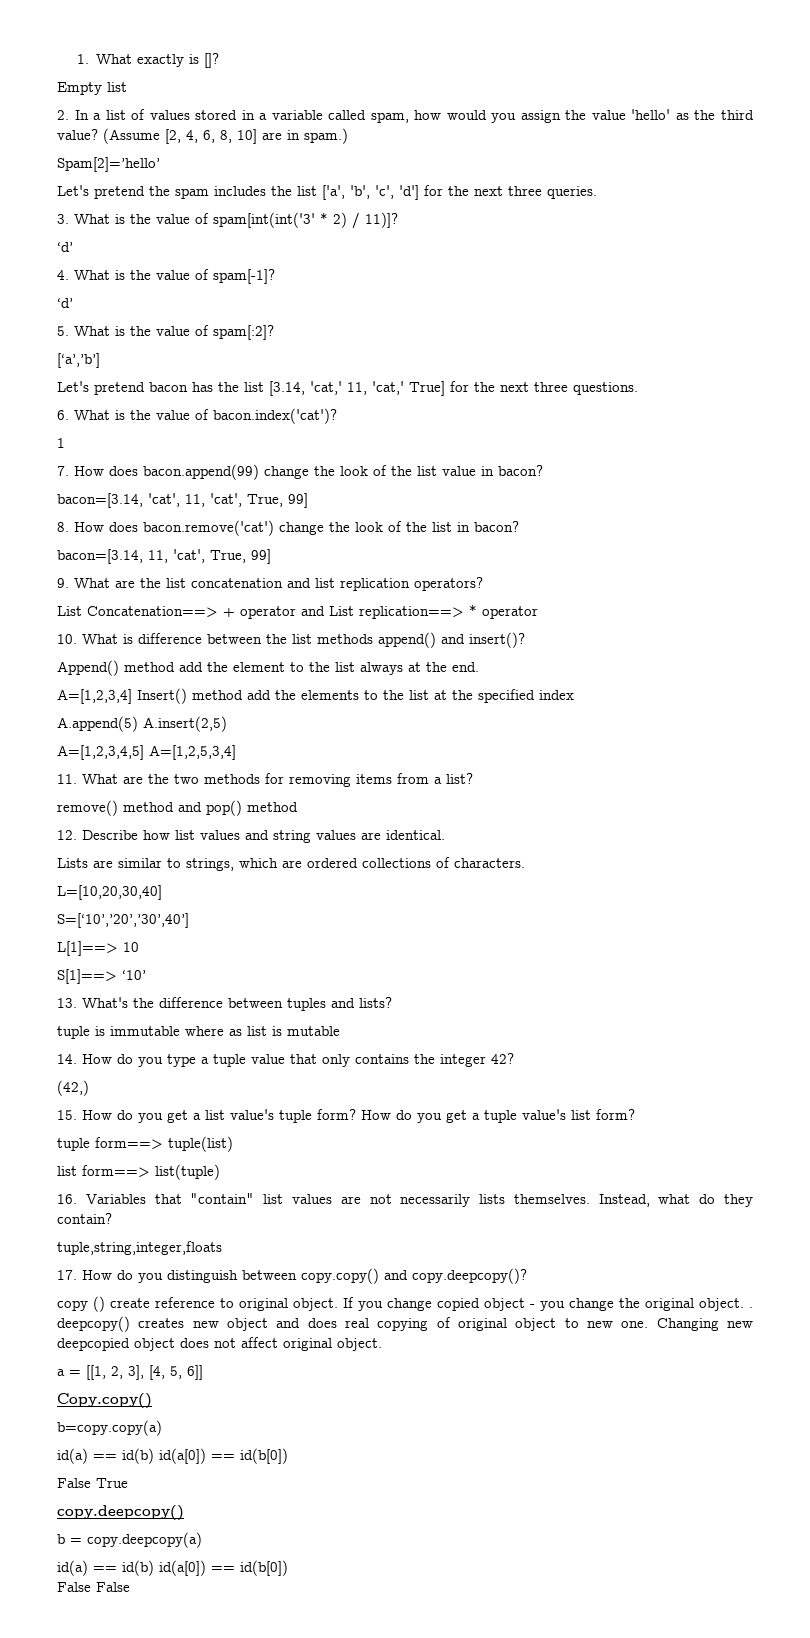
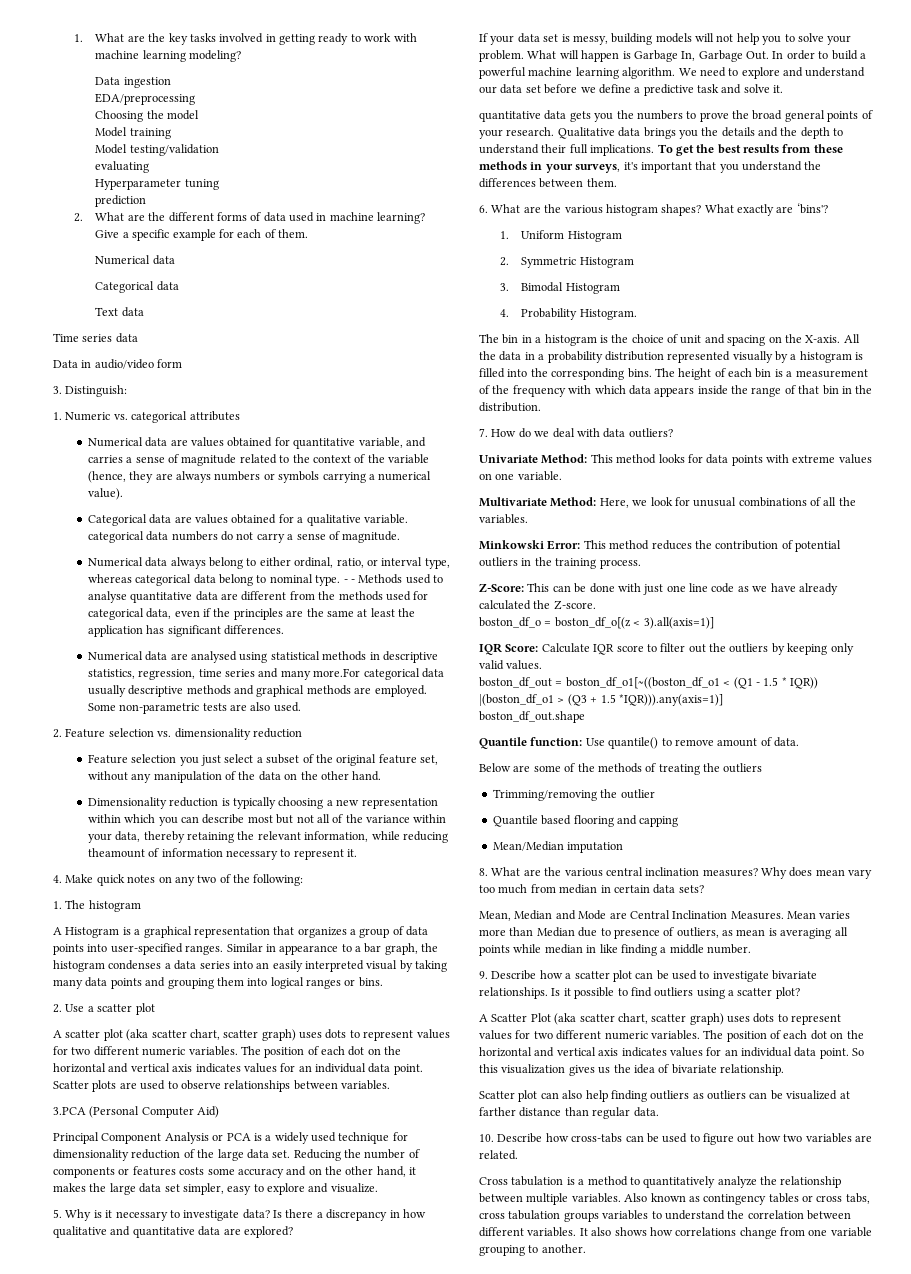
- 1. What exactly is []?
- Empty list
- 2. In a list of values stored in a variable called spam, how would you assign the value 'hello' as the third value? (Assume [2, 4, 6, 8, 10] are in spam.)
- Spam[2]=’hello’
- Let's pretend the spam includes the list ['a', 'b', 'c', 'd'] for the next three queries.
- 3. What is the value of spam[int(int('3' * 2) / 11)]?
- ‘d’
- 4. What is the value of spam[-1]?
- ‘d’
- 5. What is the value of spam[:2]?
- [‘a’,’b’]
- Let's pretend bacon has the list [3.14, 'cat,' 11, 'cat,' True] for the next three questions.
- 6. What is the value of bacon.index('cat')?
- 1
- 7. How does bacon.append(99) change the look of the list value in bacon?
- bacon=[3.14, 'cat', 11, 'cat', True, 99]
- 8. How does bacon.remove('cat') change the look of the list in bacon?
- bacon=[3.14, 11, 'cat', True, 99]
- 9. What are the list concatenation and list replication operators?
- List Concatenation==> + operator and List replication==> * operator
- 10. What is difference between the list methods append() and insert()?
- Append() method add the element to the list always at the end.
- A=[1,2,3,4] Insert() method add the elements to the list at the specified index
- A.append(5) A.insert(2,5)
- A=[1,2,3,4,5] A=[1,2,5,3,4]
- 11. What are the two methods for removing items from a list?
- remove() method and pop() method
- 12. Describe how list values and string values are identical.
- Lists are similar to strings, which are ordered collections of characters.
- L=[10,20,30,40]
- S=[‘10’,’20’,’30’,40’]
- L[1]==> 10
- S[1]==> ‘10’
- 13. What's the difference between tuples and lists?
- tuple is immutable where as list is mutable
- 14. How do you type a tuple value that only contains the integer 42?
- (42,)
- 15. How do you get a list value's tuple form? How do you get a tuple value's list form?
- tuple form==> tuple(list)
- list form==> list(tuple)
- 16. Variables that "contain" list values are not necessarily lists themselves. Instead, what do they contain?
- tuple,string,integer,floats
- 17. How do you distinguish between copy.copy() and copy.deepcopy()?
- copy () create reference to original object. If you change copied object - you change the original object. . deepcopy() creates new object and does real copying of original object to new one. Changing new deepcopied object does not affect original object.
- a = [[1, 2, 3], [4, 5, 6]]
- Copy.copy()
- b=copy.copy(a)
- id(a) == id(b) id(a[0]) == id(b[0])
- False True
- copy.deepcopy()
- b = copy.deepcopy(a)
- id(a) == id(b) id(a[0]) == id(b[0])
- False False
+ 1. What are the key tasks involved in getting ready to work with machine learning modeling?
+ Data ingestion
+ EDA/preprocessing
+ Choosing the model
+ Model training
+ Model testing/validation
+ evaluating
+ Hyperparameter tuning
+ prediction
+ 2. What are the different forms of data used in machine learning? Give a specific example for each of them.
+ Numerical data
+ Categorical data
+ Text data
+ Time series data
+ Data in audio/video form
+ 3. Distinguish:
+ 1. Numeric vs. categorical attributes
+ Numerical data are values obtained for quantitative variable, and carries a sense of magnitude related to the context of the variable (hence, they are always numbers or symbols carrying a numerical value).
+ Categorical data are values obtained for a qualitative variable. categorical data numbers do not carry a sense of magnitude.
+ Numerical data always belong to either ordinal, ratio, or interval type, whereas categorical data belong to nominal type. - - Methods used to analyse quantitative data are different from the methods used for categorical data, even if the principles are the same at least the application has significant differences.
+ Numerical data are analysed using statistical methods in descriptive statistics, regression, time series and many more.For categorical data usually descriptive methods and graphical methods are employed. Some non-parametric tests are also used.
+ 2. Feature selection vs. dimensionality reduction
+ Feature selection you just select a subset of the original feature set, without any manipulation of the data on the other hand.
+ Dimensionality reduction is typically choosing a new representation within which you can describe most but not all of the variance within your data, thereby retaining the relevant information, while reducing theamount of information necessary to represent it.
+ 4. Make quick notes on any two of the following:
+ 1. The histogram
+ A Histogram is a graphical representation that organizes a group of data points into user-specified ranges. Similar in appearance to a bar graph, the histogram condenses a data series into an easily interpreted visual by taking many data points and grouping them into logical ranges or bins.
+ 2. Use a scatter plot
+ A scatter plot (aka scatter chart, scatter graph) uses dots to represent values for two different numeric variables. The position of each dot on the horizontal and vertical axis indicates values for an individual data point. Scatter plots are used to observe relationships between variables.
+ 3.PCA (Personal Computer Aid)
+ Principal Component Analysis or PCA is a widely used technique for dimensionality reduction of the large data set. Reducing the number of components or features costs some accuracy and on the other hand, it makes the large data set simpler, easy to explore and visualize.
+ 5. Why is it necessary to investigate data? Is there a discrepancy in how qualitative and quantitative data are explored?
+ If your data set is messy, building models will not help you to solve your problem. What will happen is Garbage In, Garbage Out. In order to build a powerful machine learning algorithm. We need to explore and understand our data set before we define a predictive task and solve it.
+ quantitative data gets you the numbers to prove the broad general points of your research. Qualitative data brings you the details and the depth to understand their full implications. To get the best results from these methods in your surveys, it's important that you understand the differences between them.
+ 6. What are the various histogram shapes? What exactly are ‘bins'?
+ 1. Uniform Histogram
+ 2. Symmetric Histogram
+ 3. Bimodal Histogram
+ 4. Probability Histogram.
+ The bin in a histogram is the choice of unit and spacing on the X-axis. All the data in a probability distribution represented visually by a histogram is filled into the corresponding bins. The height of each bin is a measurement of the frequency with which data appears inside the range of that bin in the distribution.
+ 7. How do we deal with data outliers?
+ Univariate Method: This method looks for data points with extreme values on one variable.
+ Multivariate Method: Here, we look for unusual combinations of all the variables.
+ Minkowski Error: This method reduces the contribution of potential outliers in the training process.
+ Z-Score: This can be done with just one line code as we have already calculated the Z-score.
+ boston_df_o = boston_df_o[(z < 3).all(axis=1)]
+ IQR Score: Calculate IQR score to filter out the outliers by keeping only valid values.
+ boston_df_out = boston_df_o1[~((boston_df_o1 < (Q1 - 1.5 * IQR)) |(boston_df_o1 > (Q3 + 1.5 *IQR))).any(axis=1)]
+ boston_df_out.shape
+ Quantile function: Use quantile() to remove amount of data.
+ Below are some of the methods of treating the outliers
+ Trimming/removing the outlier
+ Quantile based flooring and capping
+ Mean/Median imputation
+ 8. What are the various central inclination measures? Why does mean vary too much from median in certain data sets?
+ Mean, Median and Mode are Central Inclination Measures. Mean varies more than Median due to presence of outliers, as mean is averaging all points while median in like finding a middle number.
+ 9. Describe how a scatter plot can be used to investigate bivariate relationships. Is it possible to find outliers using a scatter plot?
+ A Scatter Plot (aka scatter chart, scatter graph) uses dots to represent values for two different numeric variables. The position of each dot on the horizontal and vertical axis indicates values for an individual data point. So this visualization gives us the idea of bivariate relationship.
+ Scatter plot can also help finding outliers as outliers can be visualized at farther distance than regular data.
+ 10. Describe how cross-tabs can be used to figure out how two variables are related.
+ Cross tabulation is a method to quantitatively analyze the relationship between multiple variables. Also known as contingency tables or cross tabs, cross tabulation groups variables to understand the correlation between different variables. It also shows how correlations change from one variable grouping to another.

